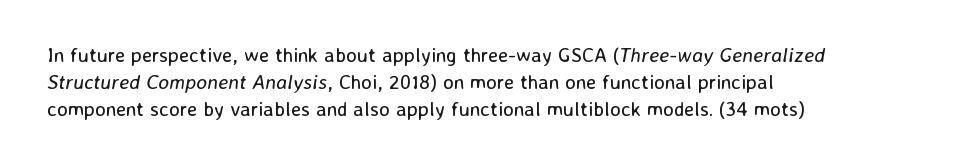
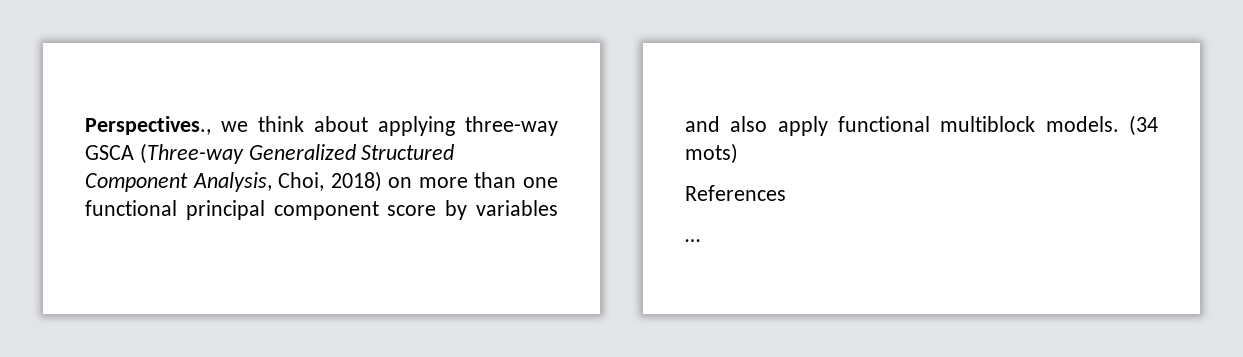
- In future perspective, we think about applying three-way GSCA (Three-way Generalized Structured Component Analysis, Choi, 2018) on more than one functional principal component score by variables and also apply functional multiblock models.
+ Perspectives., we think about applying three-way GSCA (Three-way Generalized Structured Component Analysis, Choi, 2018) on more than one functional principal component score by variables and also apply functional multiblock models.
+ References
+ …

